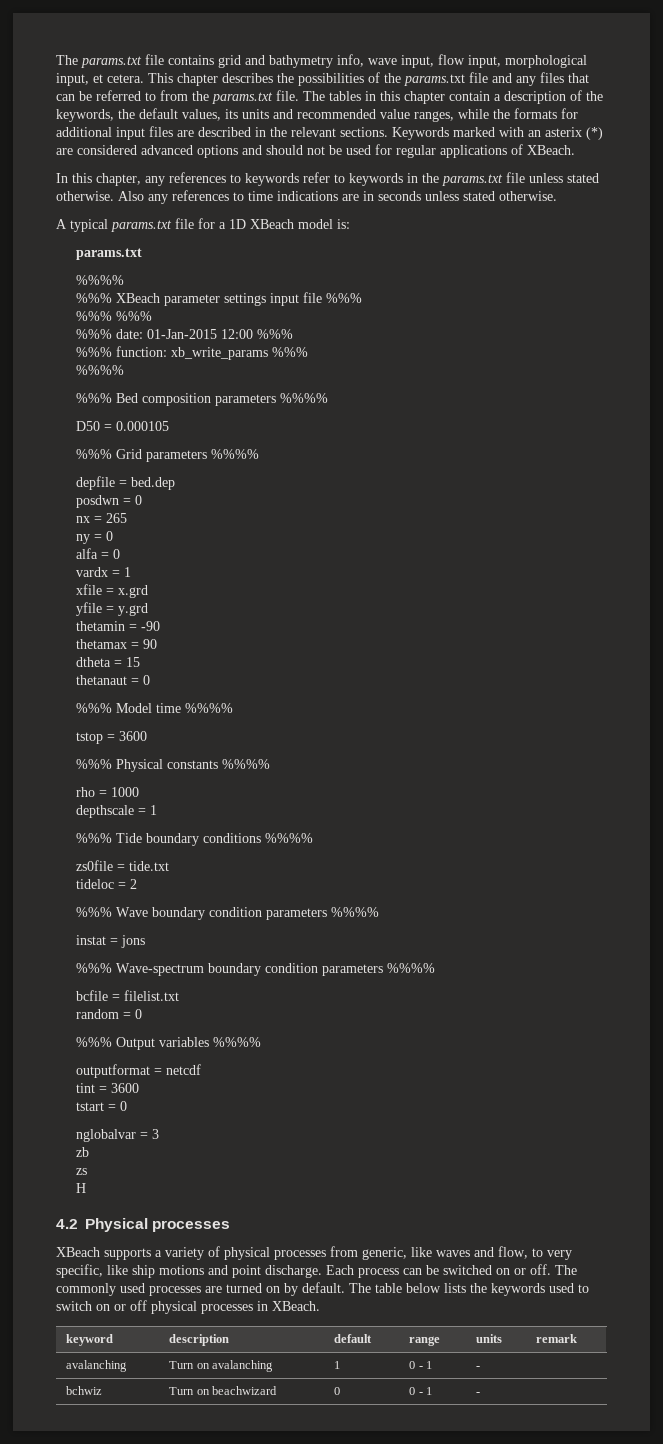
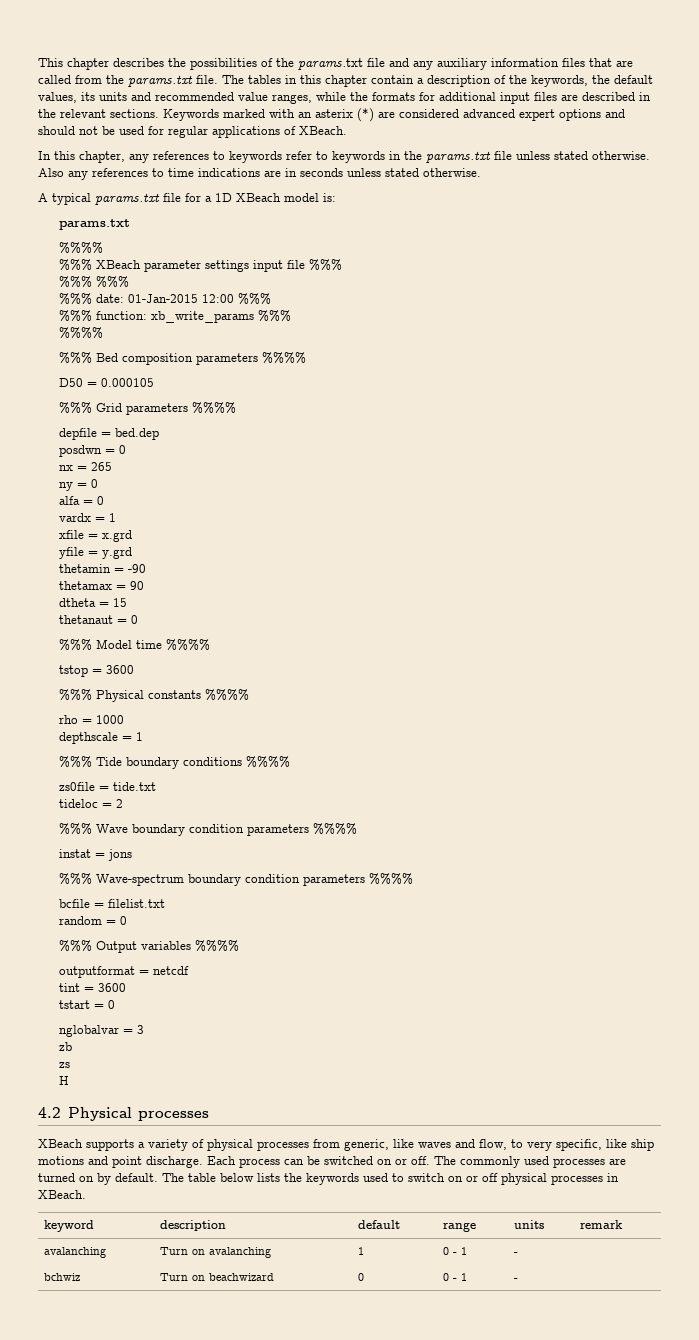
- The params.txt file contains grid and bathymetry info, wave input, flow input, morphological input, et cetera. This chapter describes the possibilities of the params.txt file and any files that can be referred to from the params.txt file.
+ This chapter describes the possibilities of the params.txt file and any auxiliary information files that are called from the params.txt file.
- Keywords marked with an asterix (*) are considered advanced options and should not be used for regular applications of XBeach.
+ Keywords marked with an asterix (*) are considered advanced expert options and should not be used for regular applications of XBeach.

